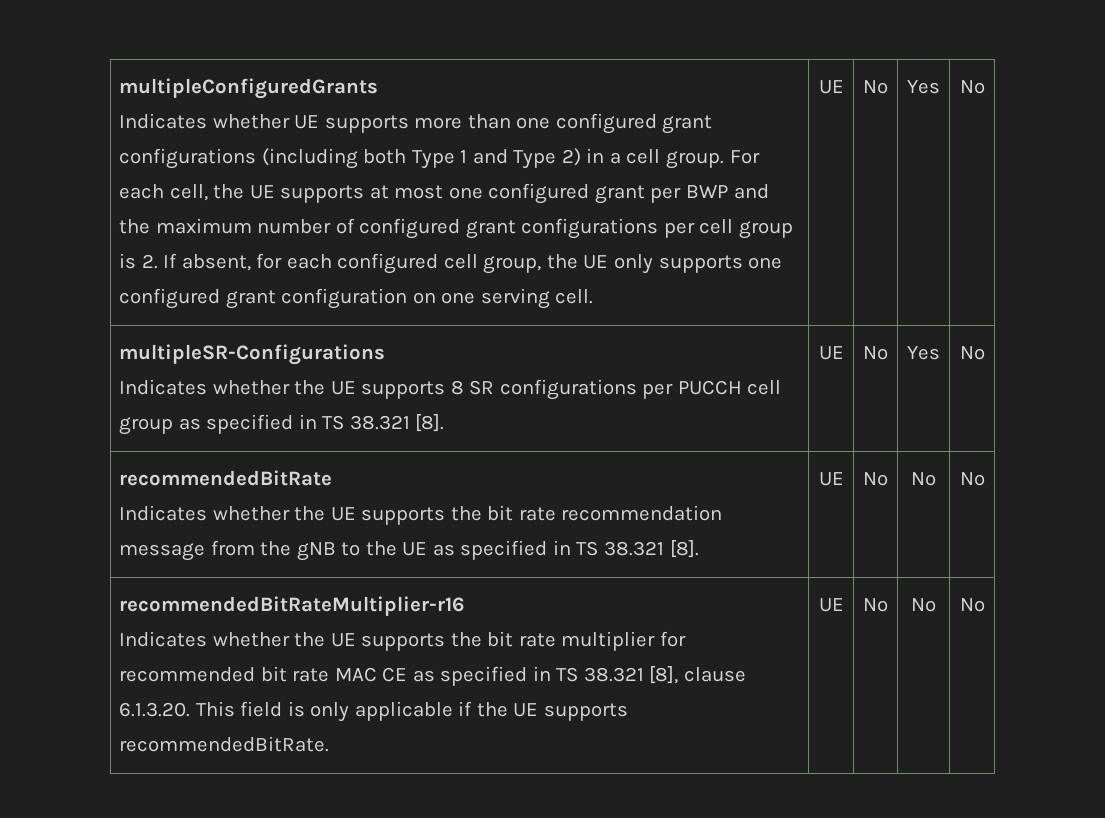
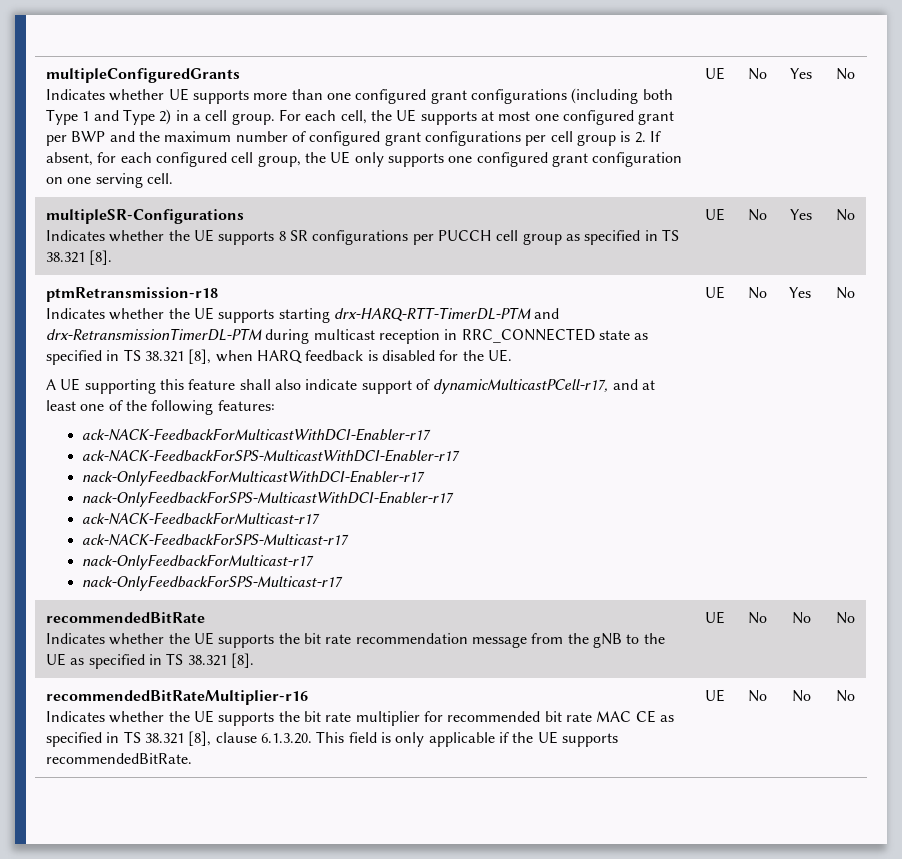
+ ptmRetransmission-r18
+ Indicates whether the UE supports starting drx-HARQ-RTT-TimerDL-PTM and drx-RetransmissionTimerDL-PTM during multicast reception in RRC_CONNECTED state as specified in TS 38.321 [8], when HARQ feedback is disabled for the UE.
+ A UE supporting this feature shall also indicate support of dynamicMulticastPCell-r17, and at least one of the following features:
+ ack-NACK-FeedbackForMulticastWithDCI-Enabler-r17
+ ack-NACK-FeedbackForSPS-MulticastWithDCI-Enabler-r17
+ nack-OnlyFeedbackForMulticastWithDCI-Enabler-r17
+ nack-OnlyFeedbackForSPS-MulticastWithDCI-Enabler-r17
+ ack-NACK-FeedbackForMulticast-r17
+ ack-NACK-FeedbackForSPS-Multicast-r17
+ nack-OnlyFeedbackForMulticast-r17
+ nack-OnlyFeedbackForSPS-Multicast-r17 | UE | No | Yes | No

